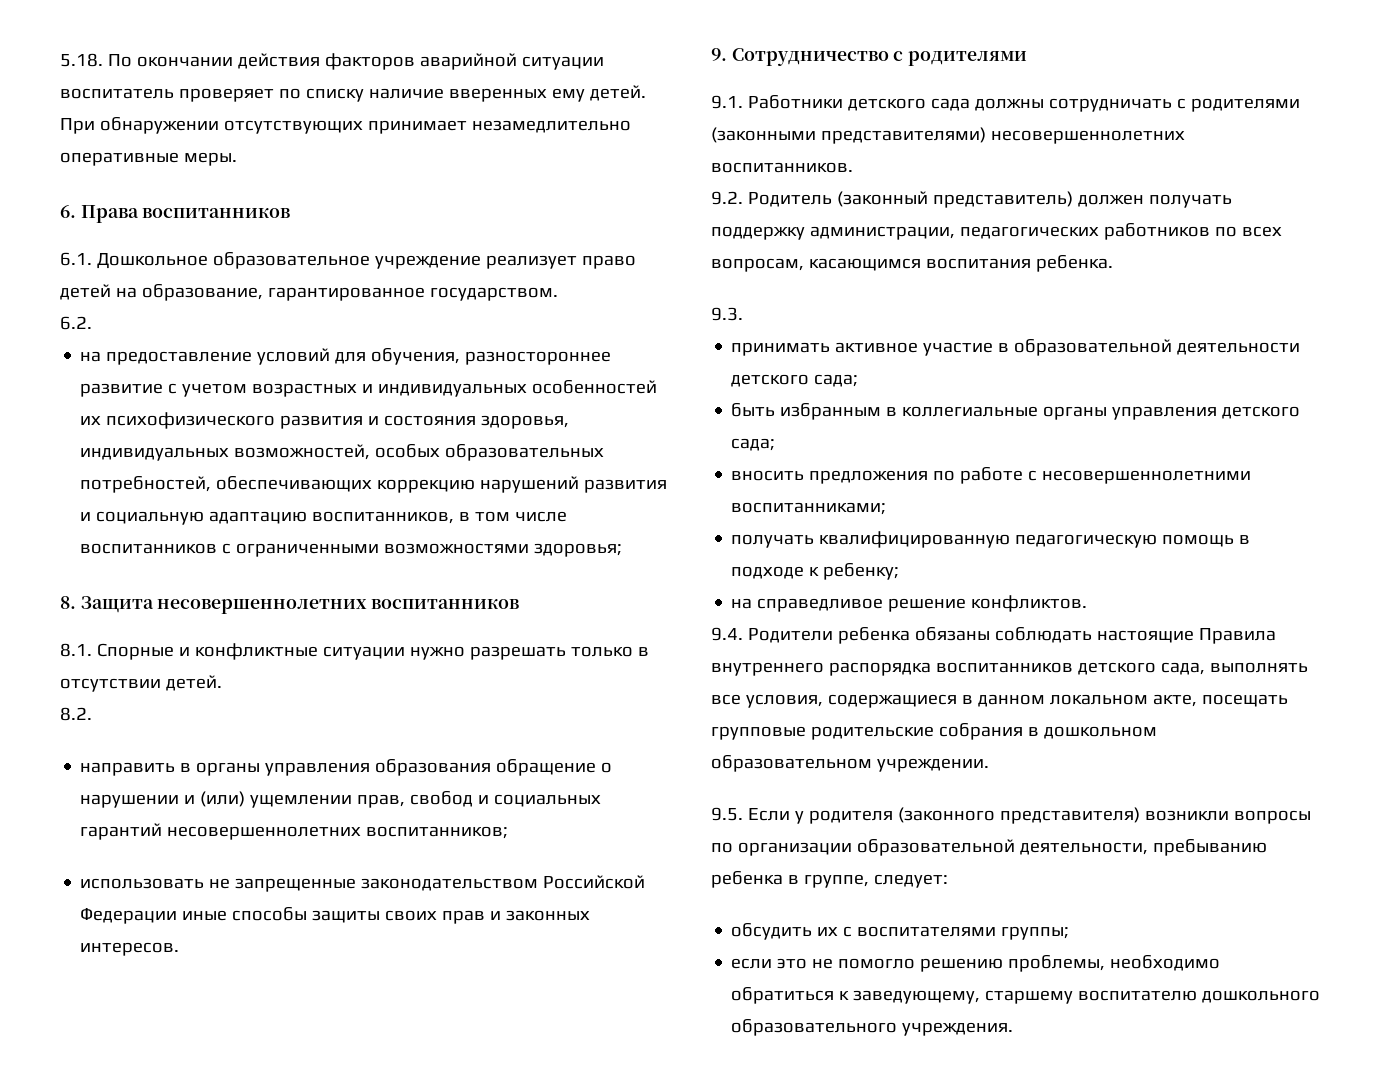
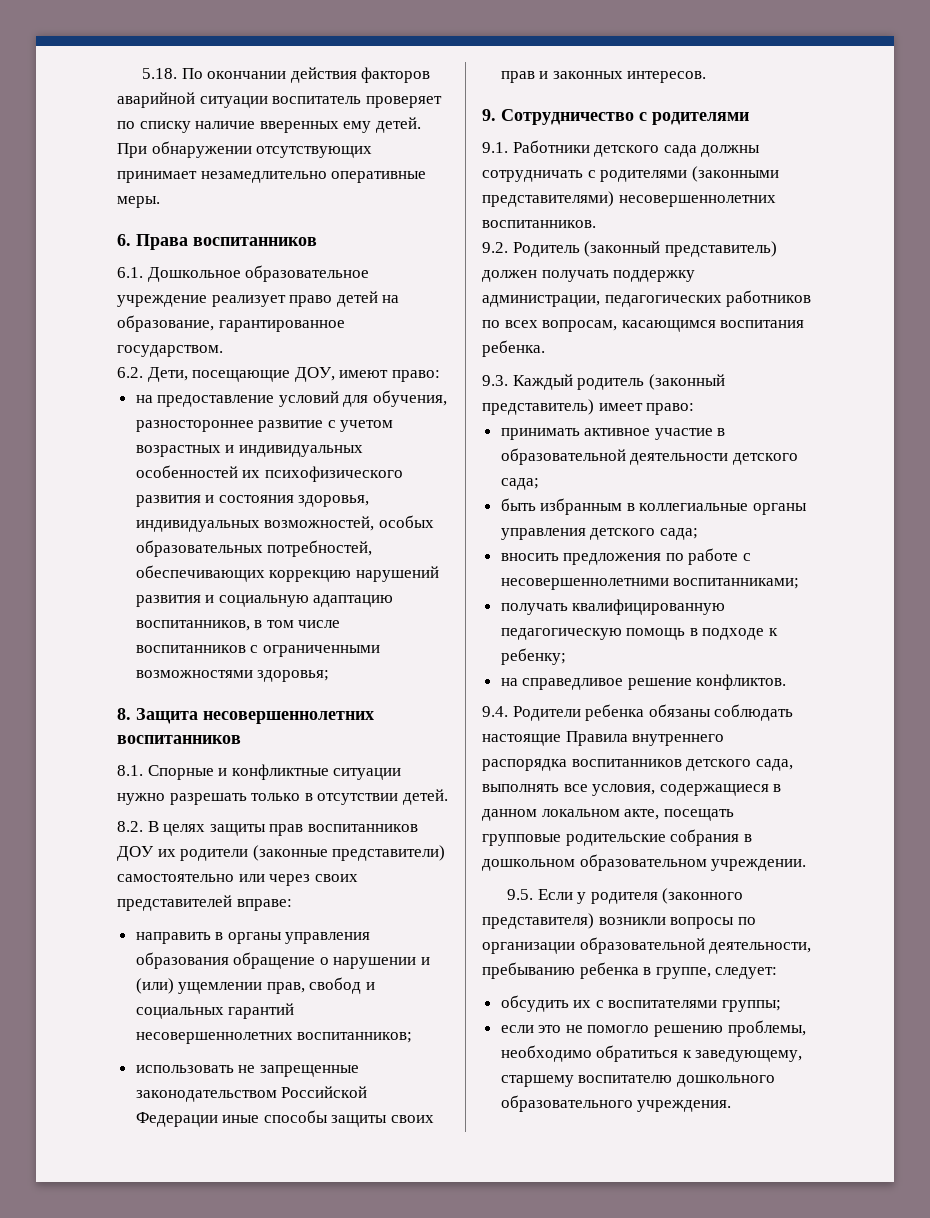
- 6.2.
+ 6.2. Дети, посещающие ДОУ, имеют право:
- 8.2.
+ 8.2. В целях защиты прав воспитанников ДОУ их родители (законные представители) самостоятельно или через своих представителей вправе:
- 9.3.
+ 9.3. Каждый родитель (законный представитель) имеет право:

